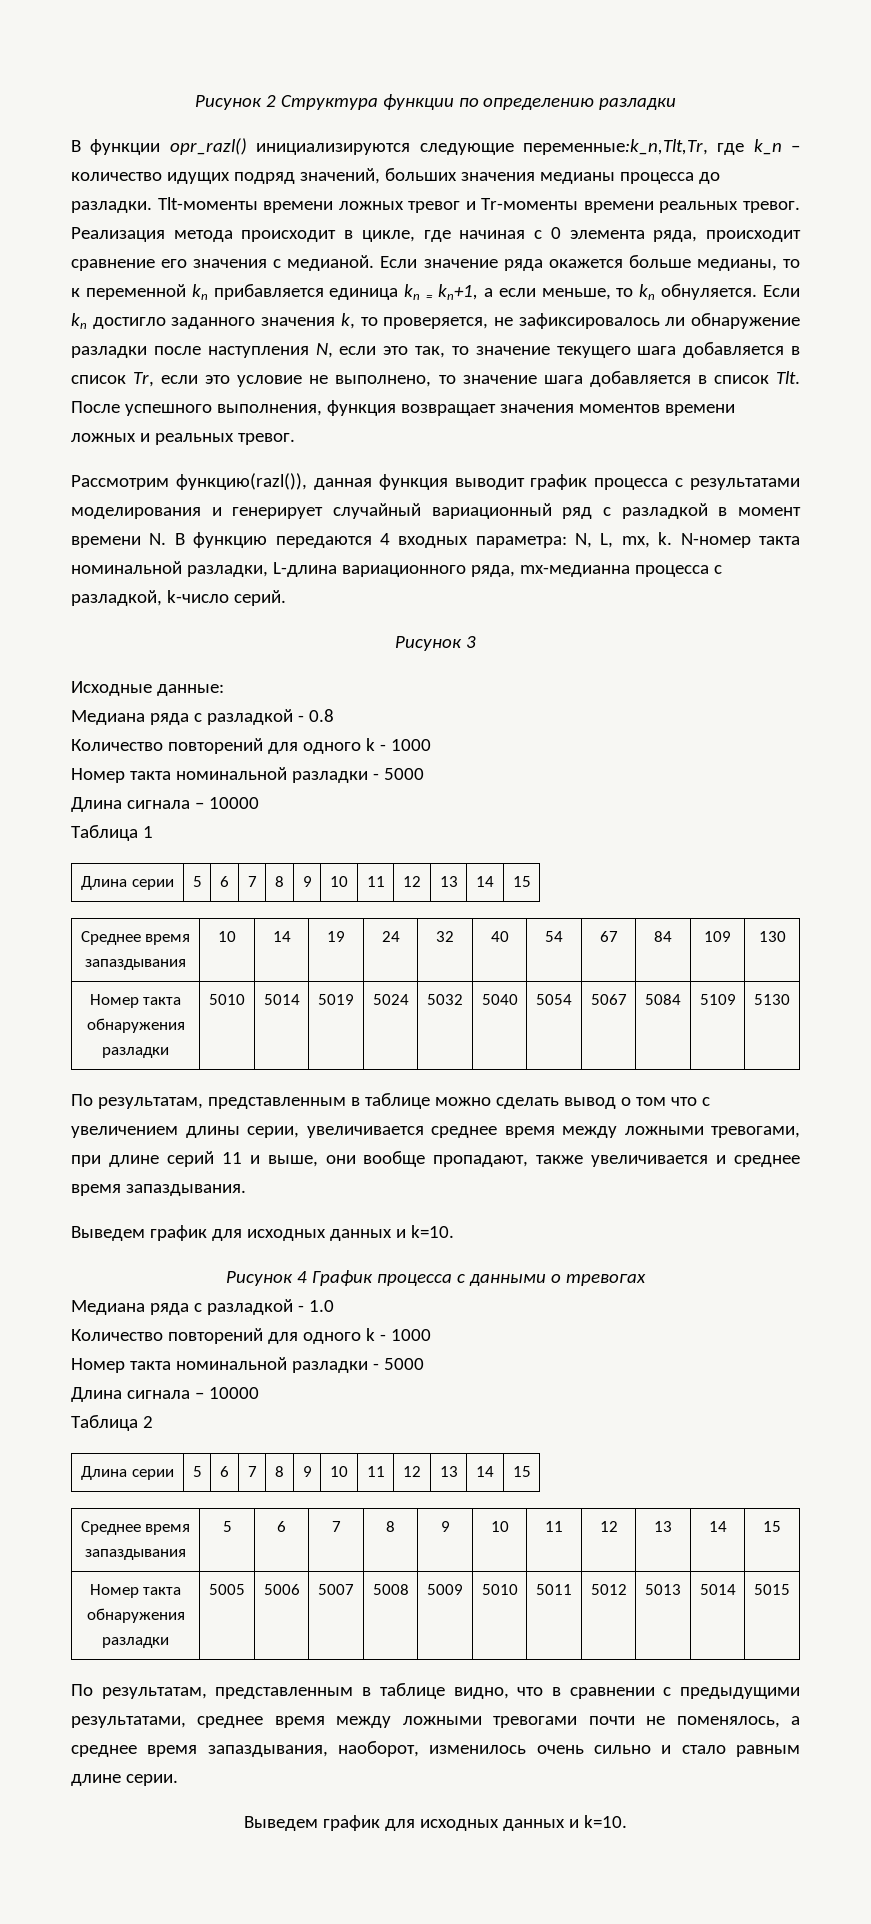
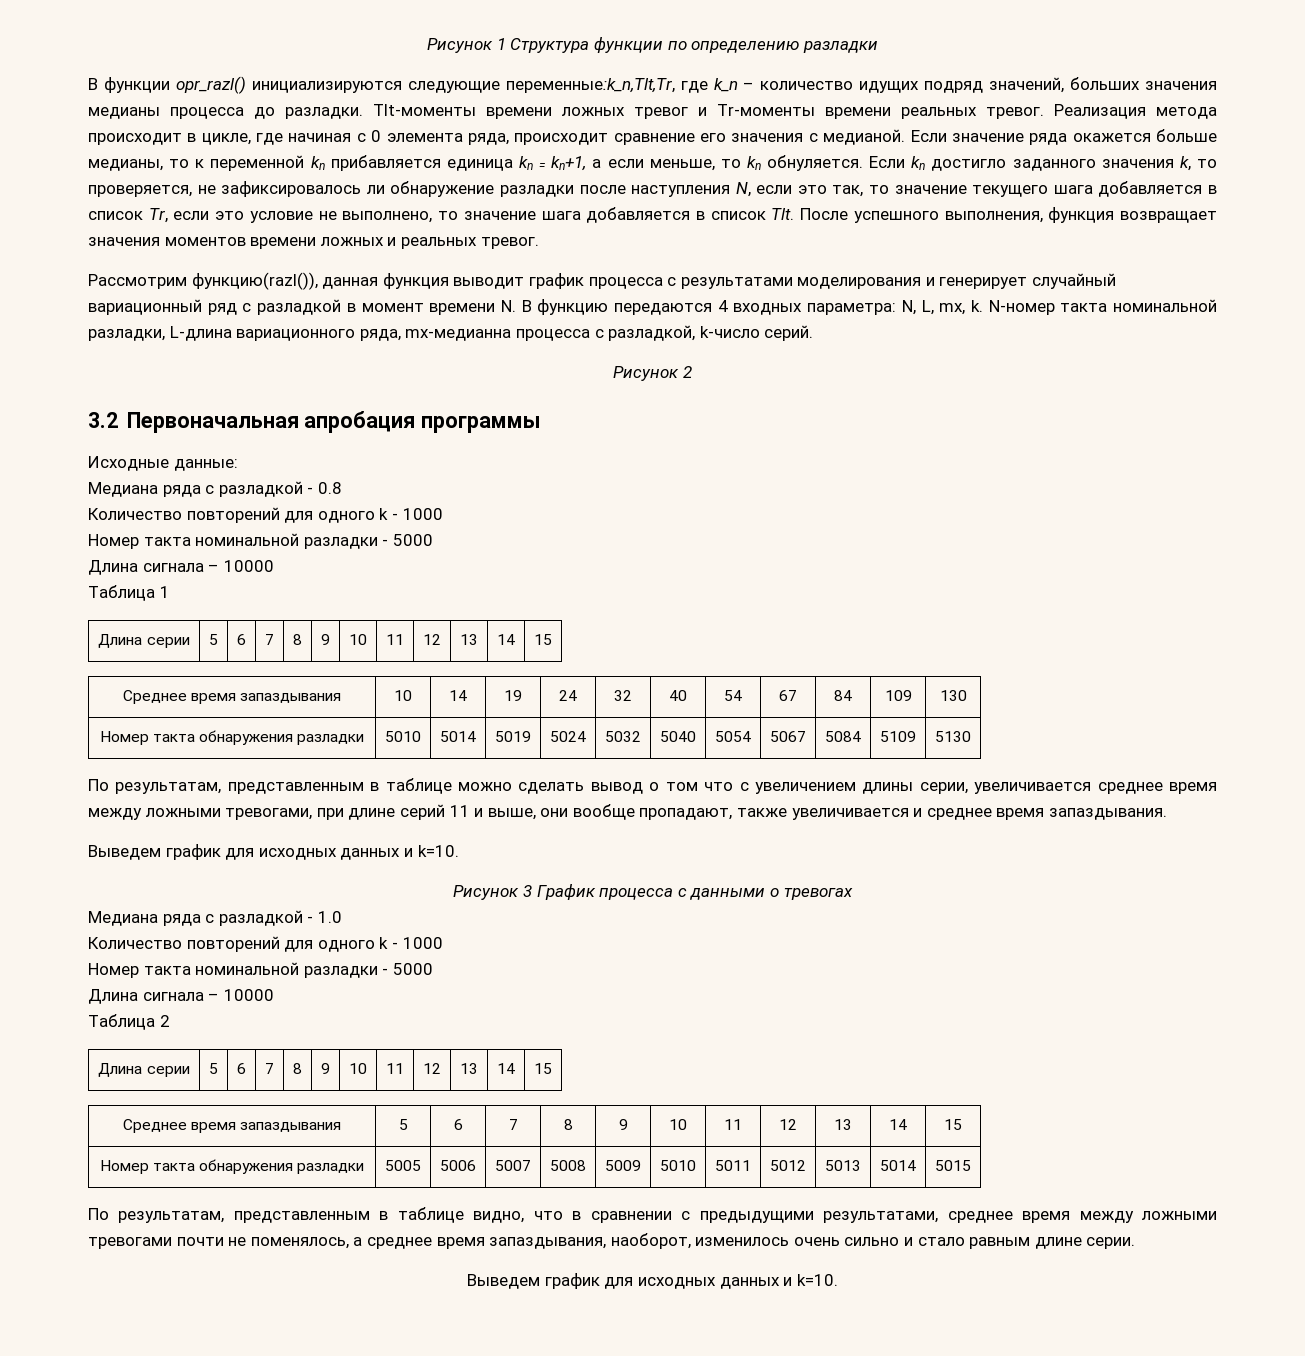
- Рисунок 2 Структура функции по определению разладки
+ Рисунок 1 Структура функции по определению разладки
- Рисунок 3
+ Рисунок 2
+ 3.2 Первоначальная апробация программы
- Рисунок 4 График процесса с данными о тревогах
+ Рисунок 3 График процесса с данными о тревогах

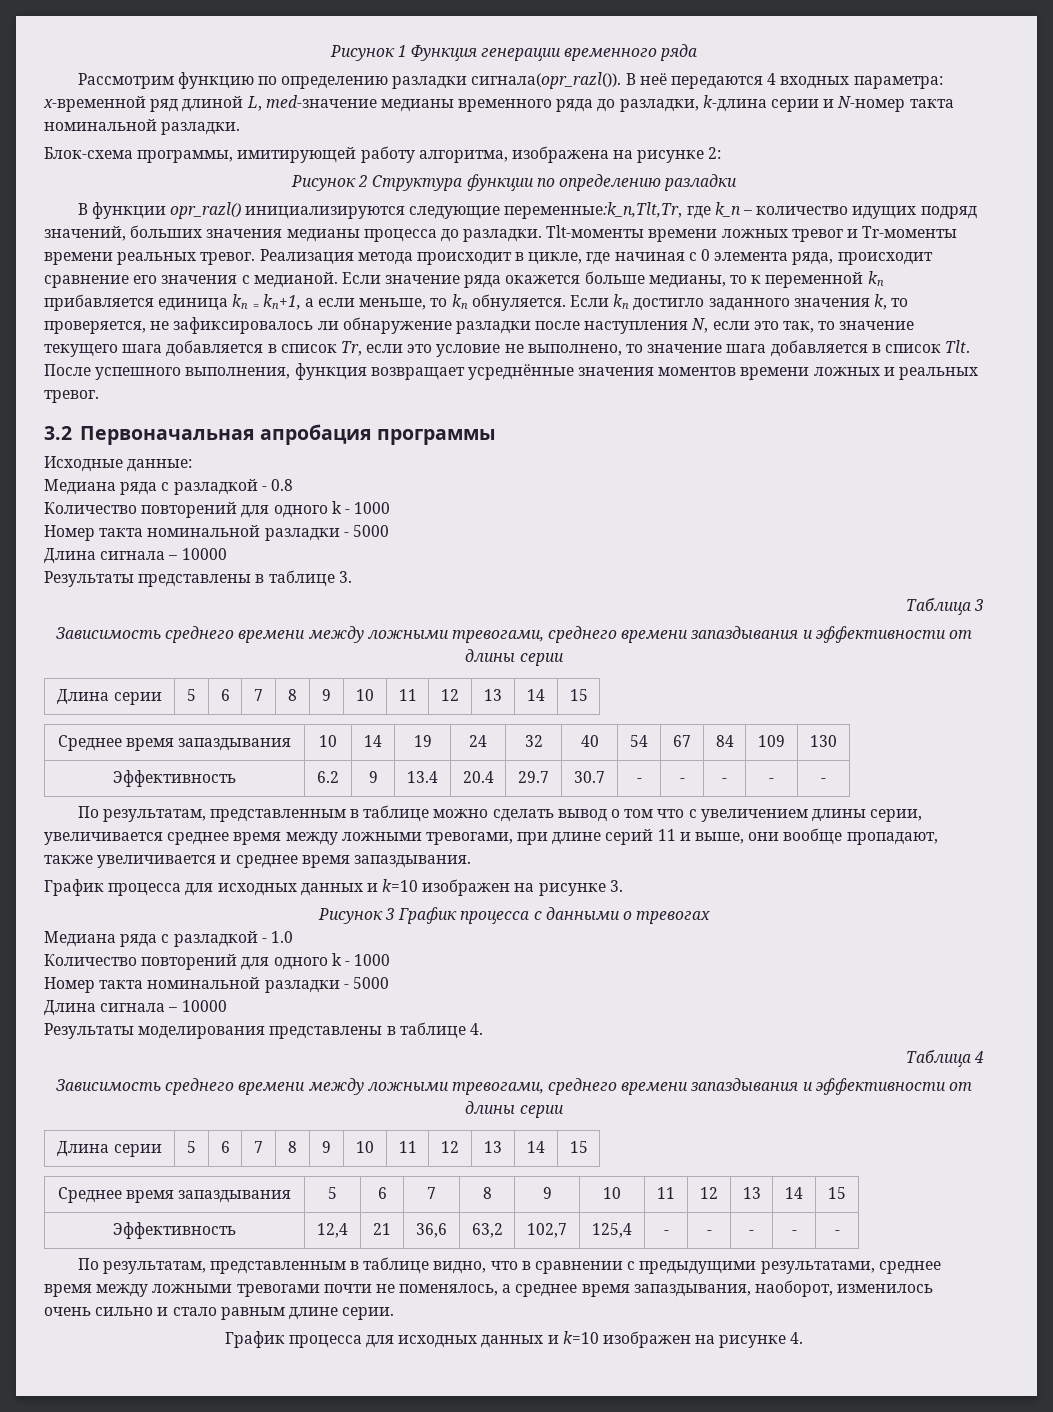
- Рисунок 1 Структура функции по определению разладки
+ Рисунок 1 Функция генерации временного ряда
+ Рассмотрим функцию по определению разладки сигнала(opr_razl()). В неё передаются 4 входных параметра: x-временной ряд длиной L, med-значение медианы временного ряда до разладки, k-длина серии и N-номер такта номинальной разладки.
+ Блок-схема программы, имитирующей работу алгоритма, изображена на рисунке 2:
+ Рисунок 2 Структура функции по определению разладки
- Если kn достигло заданного значения k, то проверяется, не зафиксировалось ли обнаружение разладки после наступления N, если это так, то значение текущего шага добавляется в список Tr, если это условие не выполнено, то значение шага добавляется в список Tlt. После успешного выполнения, функция возвращает значения моментов времени ложных и реальных тревог.
+ Если kn достигло заданного значения k, то проверяется, не зафиксировалось ли обнаружение разладки после наступления N, если это так, то значение текущего шага добавляется в список Tr, если это условие не выполнено, то значение шага добавляется в список Tlt. После успешного выполнения, функция возвращает усреднённые значения моментов времени ложных и реальных тревог.
- Рассмотрим функцию(razl()), данная функция выводит график процесса с результатами моделирования и генерирует случайный вариационный ряд с разладкой в момент времени N. В функцию передаются 4 входных параметра: N, L, mx, k. N-номер такта номинальной разладки, L-длина вариационного ряда, mx-медианна процесса с разладкой, k-число серий.
- Рисунок 2
- Таблица 1
+ Результаты представлены в таблице 3.
+ Таблица 3
+ Зависимость среднего времени между ложными тревогами, среднего времени запаздывания и эффективности от длины серии
- Номер такта обнаружения разладки | 5010 | 5014 | 5019 | 5024 | 5032 | 5040 | 5054 | 5067 | 5084 | 5109 | 5130
+ Эффективность | 6.2 | 9 | 13.4 | 20.4 | 29.7 | 30.7 | - | - | - | - | -
  По результатам, представленным в таблице можно сделать вывод о том что с увеличением длины серии, увеличивается среднее время между ложными тревогами, при длине серий 11 и выше, они вообще пропадают, также увеличивается и среднее время запаздывания.
- Выведем график для исходных данных и k=10.
+ График процесса для исходных данных и k=10 изображен на рисунке 3.
- Таблица 2
+ Результаты моделирования представлены в таблице 4.
+ Таблица 4
+ Зависимость среднего времени между ложными тревогами, среднего времени запаздывания и эффективности от длины серии
- Номер такта обнаружения разладки | 5005 | 5006 | 5007 | 5008 | 5009 | 5010 | 5011 | 5012 | 5013 | 5014 | 5015
+ Эффективность | 12,4 | 21 | 36,6 | 63,2 | 102,7 | 125,4 | - | - | - | - | -
  По результатам, представленным в таблице видно, что в сравнении с предыдущими результатами, среднее время между ложными тревогами почти не поменялось, а среднее время запаздывания, наоборот, изменилось очень сильно и стало равным длине серии.
- Выведем график для исходных данных и k=10.
+ График процесса для исходных данных и k=10 изображен на рисунке 4.

